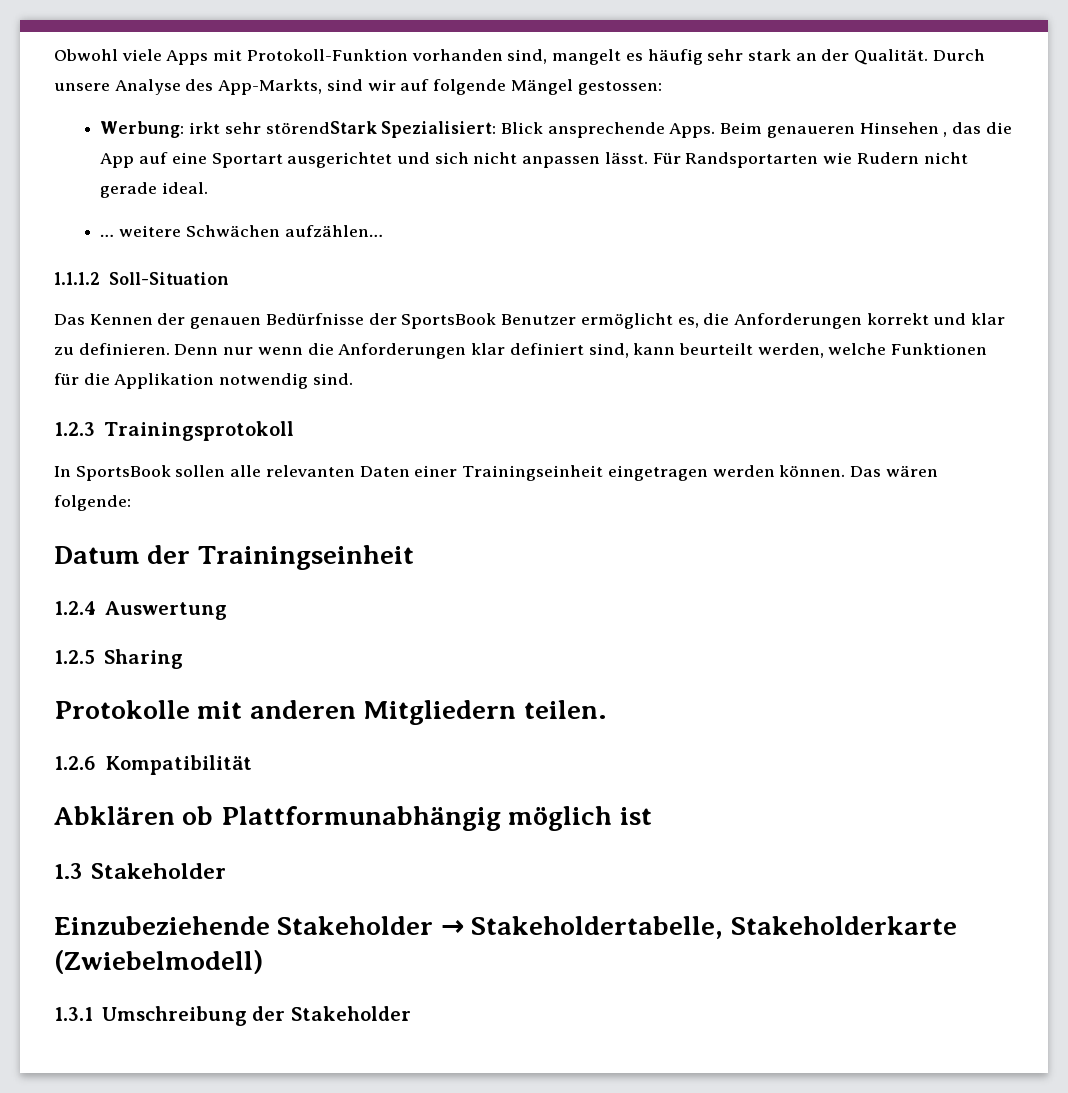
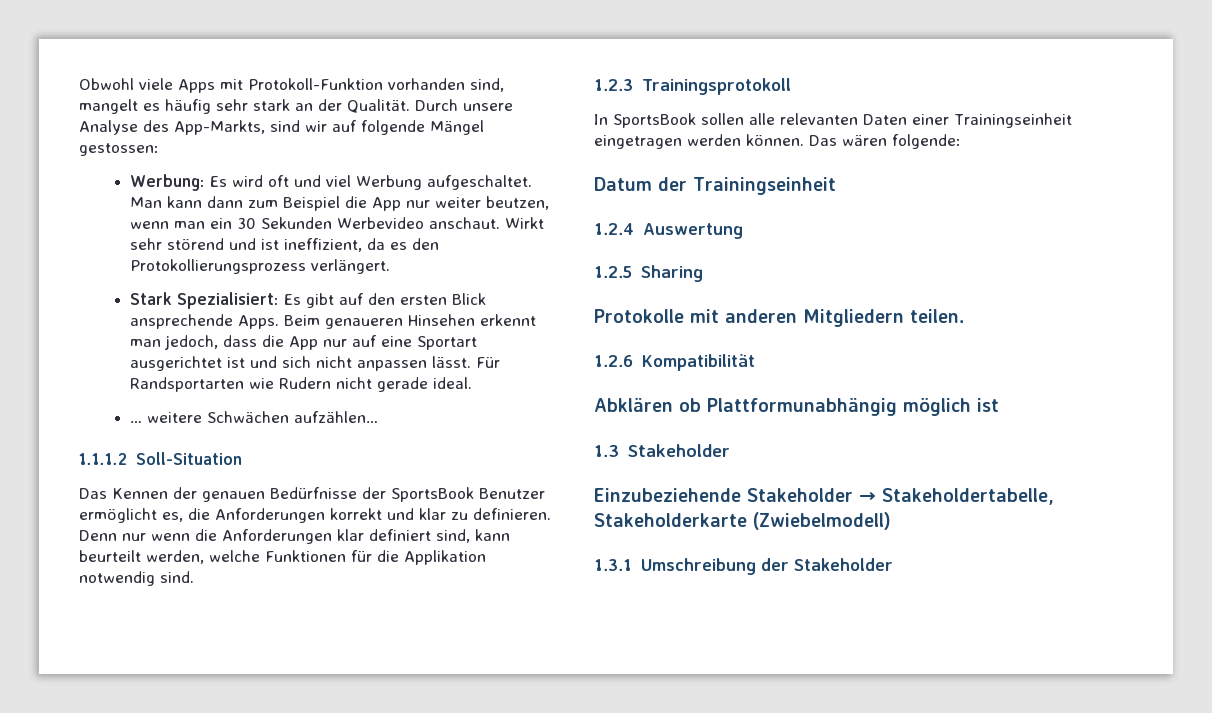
- Werbung: irkt sehr störendStark Spezialisiert: Blick ansprechende Apps.
+ Werbung: Es wird oft und viel Werbung aufgeschaltet. Man kann dann zum Beispiel die App nur weiter beutzen, wenn man ein 30 Sekunden Werbevideo anschaut. Wirkt sehr störend und ist ineffizient, da es den Protokollierungsprozess verlängert.
+ Stark Spezialisiert: Es gibt auf den ersten Blick ansprechende Apps.
- Beim genaueren Hinsehen , das die App auf eine Sportart ausgerichtet und sich nicht anpassen lässt.
+ Beim genaueren Hinsehen erkennt man jedoch, dass die App nur auf eine Sportart ausgerichtet ist und sich nicht anpassen lässt.

